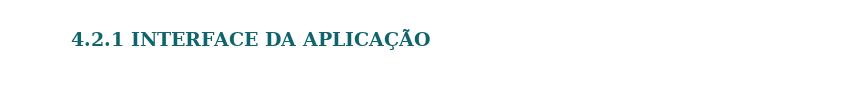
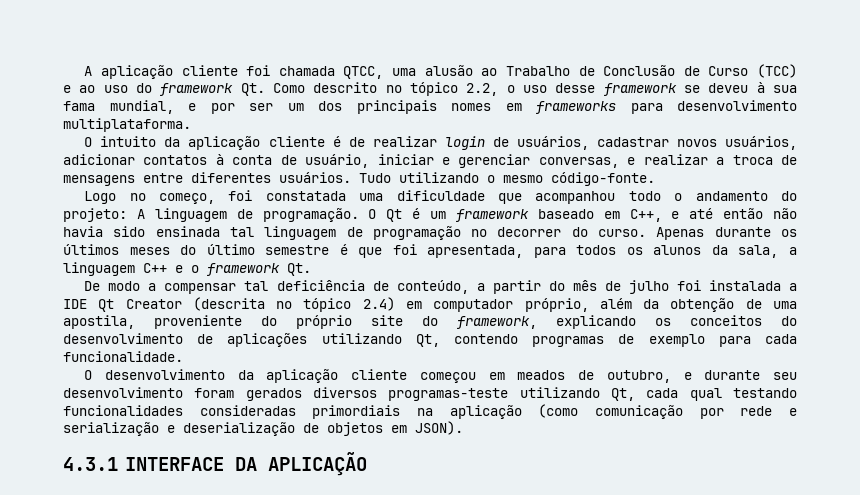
- 4.2.1 INTERFACE DA APLICAÇÃO
+ A aplicação cliente foi chamada QTCC, uma alusão ao Trabalho de Conclusão de Curso (TCC) e ao uso do framework Qt. Como descrito no tópico 2.2, o uso desse framework se deveu à sua fama mundial, e por ser um dos principais nomes em frameworks para desenvolvimento multiplataforma.
+ O intuito da aplicação cliente é de realizar login de usuários, cadastrar novos usuários, adicionar contatos à conta de usuário, iniciar e gerenciar conversas, e realizar a troca de mensagens entre diferentes usuários. Tudo utilizando o mesmo código-fonte.
+ Logo no começo, foi constatada uma dificuldade que acompanhou todo o andamento do projeto: A linguagem de programação. O Qt é um framework baseado em C++, e até então não havia sido ensinada tal linguagem de programação no decorrer do curso. Apenas durante os últimos meses do último semestre é que foi apresentada, para todos os alunos da sala, a linguagem C++ e o framework Qt.
+ De modo a compensar tal deficiência de conteúdo, a partir do mês de julho foi instalada a IDE Qt Creator (descrita no tópico 2.4) em computador próprio, além da obtenção de uma apostila, proveniente do próprio site do framework, explicando os conceitos do desenvolvimento de aplicações utilizando Qt, contendo programas de exemplo para cada funcionalidade.
+ O desenvolvimento da aplicação cliente começou em meados de outubro, e durante seu desenvolvimento foram gerados diversos programas-teste utilizando Qt, cada qual testando funcionalidades consideradas primordiais na aplicação (como comunicação por rede e serialização e deserialização de objetos em JSON).
+ 4.3.1 INTERFACE DA APLICAÇÃO

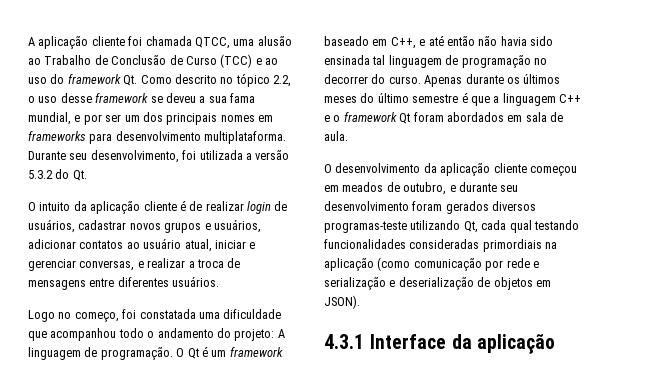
- A aplicação cliente foi chamada QTCC, uma alusão ao Trabalho de Conclusão de Curso (TCC) e ao uso do framework Qt. Como descrito no tópico 2.2, o uso desse framework se deveu à sua fama mundial, e por ser um dos principais nomes em frameworks para desenvolvimento multiplataforma.
+ A aplicação cliente foi chamada QTCC, uma alusão ao Trabalho de Conclusão de Curso (TCC) e ao uso do framework Qt. Como descrito no tópico 2.2, o uso desse framework se deveu a sua fama mundial, e por ser um dos principais nomes em frameworks para desenvolvimento multiplataforma. Durante seu desenvolvimento, foi utilizada a versão 5.3.2 do Qt.
- O intuito da aplicação cliente é de realizar login de usuários, cadastrar novos usuários, adicionar contatos à conta de usuário, iniciar e gerenciar conversas, e realizar a troca de mensagens entre diferentes usuários. Tudo utilizando o mesmo código-fonte.
+ O intuito da aplicação cliente é de realizar login de usuários, cadastrar novos grupos e usuários, adicionar contatos ao usuário atual, iniciar e gerenciar conversas, e realizar a troca de mensagens entre diferentes usuários.
- Apenas durante os últimos meses do último semestre é que foi apresentada, para todos os alunos da sala, a linguagem C++ e o framework Qt.
- De modo a compensar tal deficiência de conteúdo, a partir do mês de julho foi instalada a IDE Qt Creator (descrita no tópico 2.4) em computador próprio, além da obtenção de uma apostila, proveniente do próprio site do framework, explicando os conceitos do desenvolvimento de aplicações utilizando Qt, contendo programas de exemplo para cada funcionalidade.
+ Apenas durante os últimos meses do último semestre é que a linguagem C++ e o framework Qt foram abordados em sala de aula.
- 4.3.1 INTERFACE DA APLICAÇÃO
+ 4.3.1 Interface da aplicação

